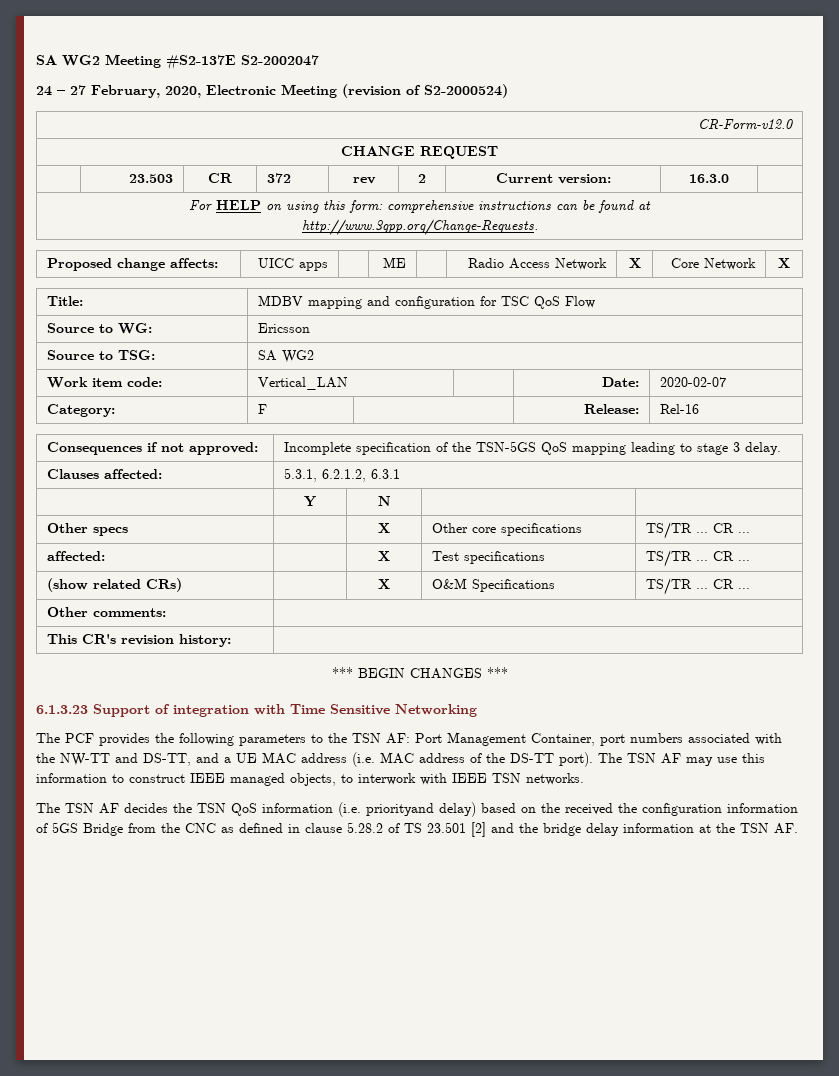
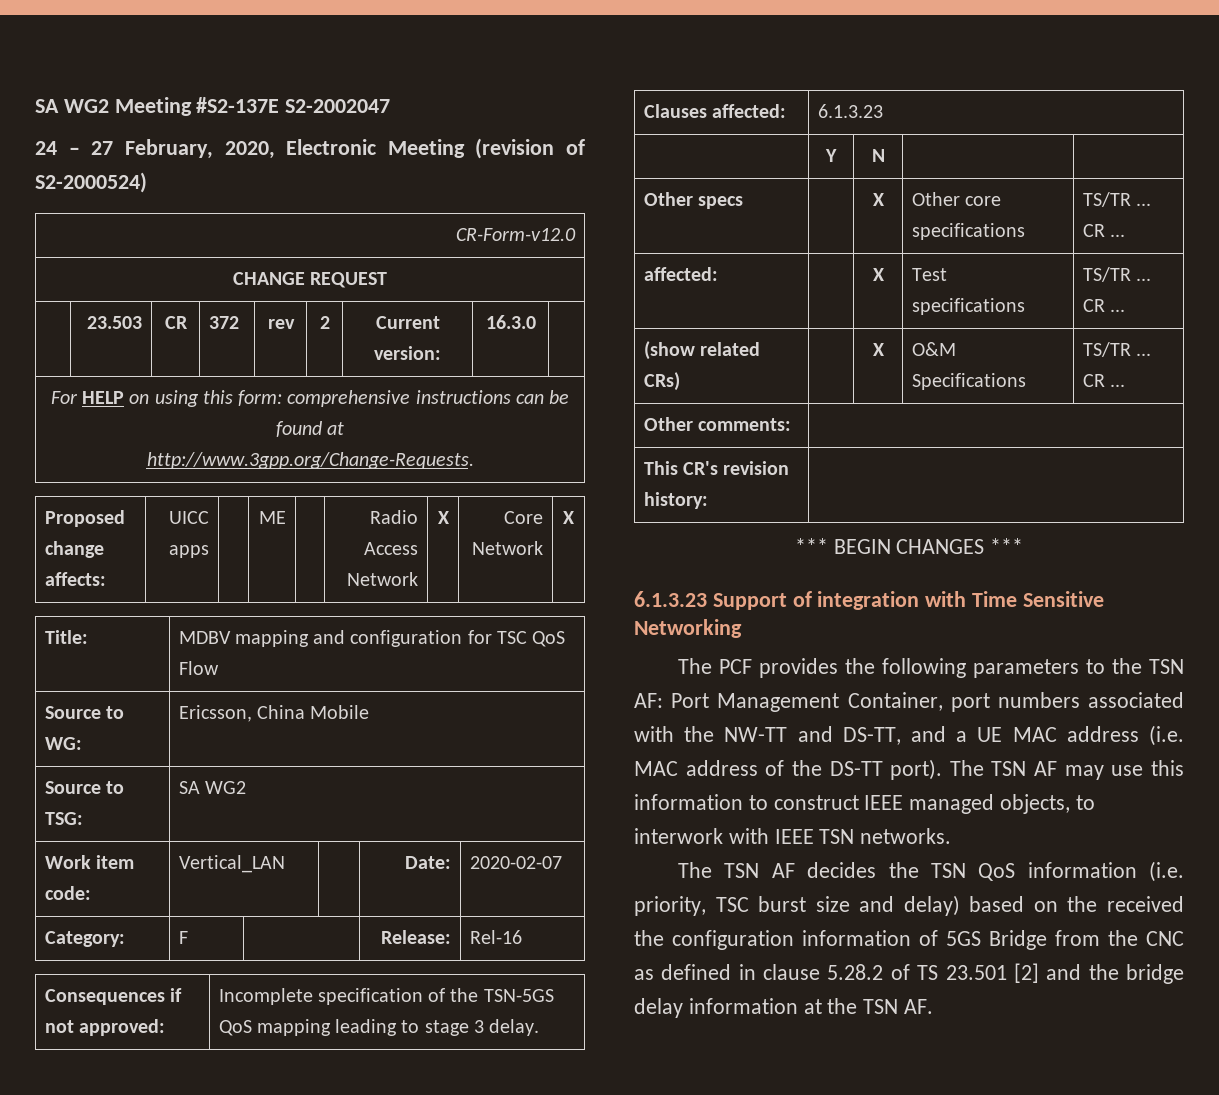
- Source to WG: | Ericsson
+ Source to WG: | Ericsson, China Mobile
- Clauses affected: | 5.3.1, 6.2.1.2, 6.3.1
+ Clauses affected: | 6.1.3.23
- The TSN AF decides the TSN QoS information (i.e. priorityand delay) based on the received the configuration information of 5GS Bridge from the CNC as defined in clause 5.28.2 of TS 23.501 [2] and the bridge delay information at the TSN AF.
+ The TSN AF decides the TSN QoS information (i.e. priority, TSC burst size and delay) based on the received the configuration information of 5GS Bridge from the CNC as defined in clause 5.28.2 of TS 23.501 [2] and the bridge delay information at the TSN AF.

